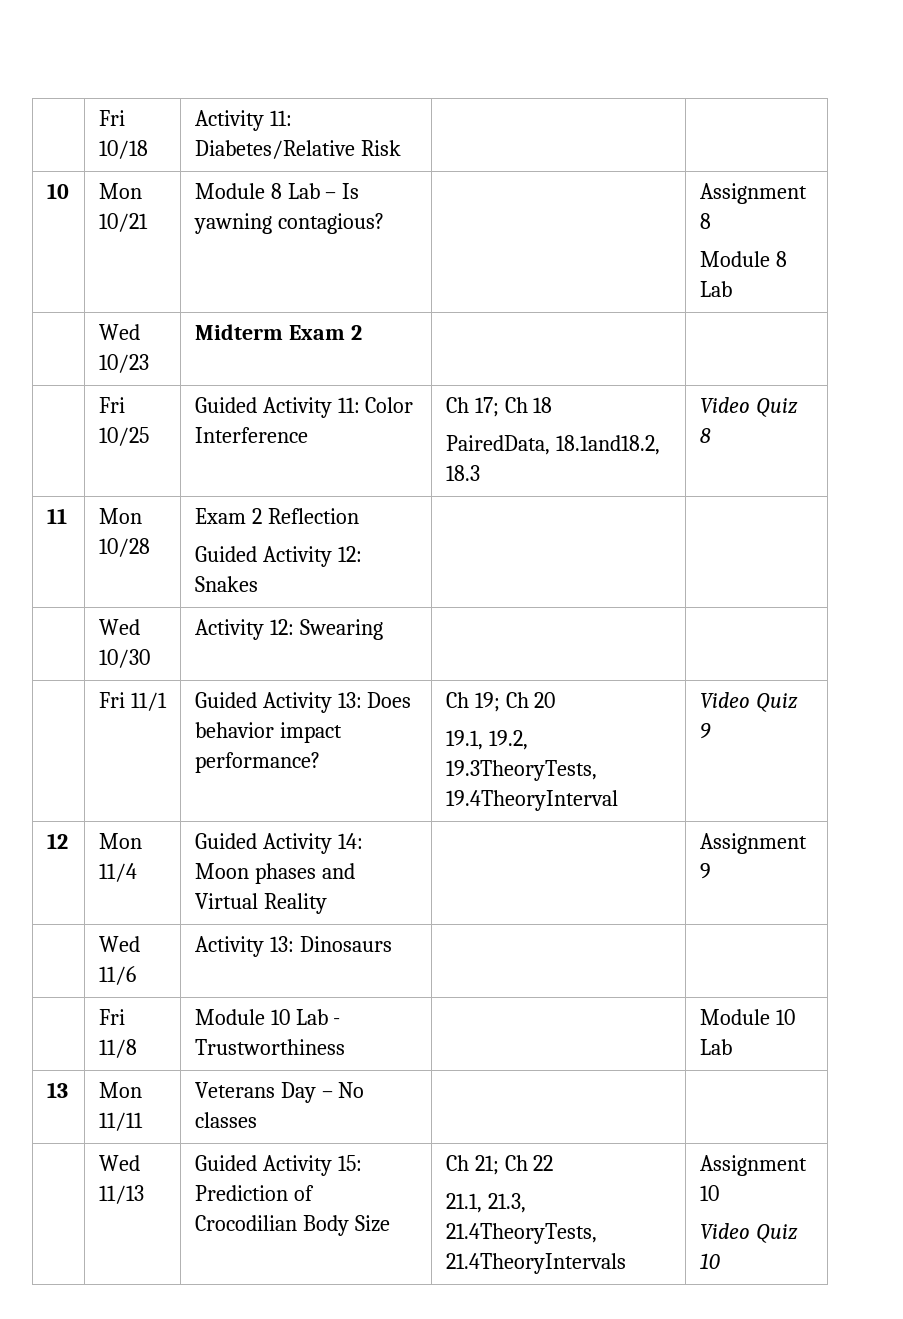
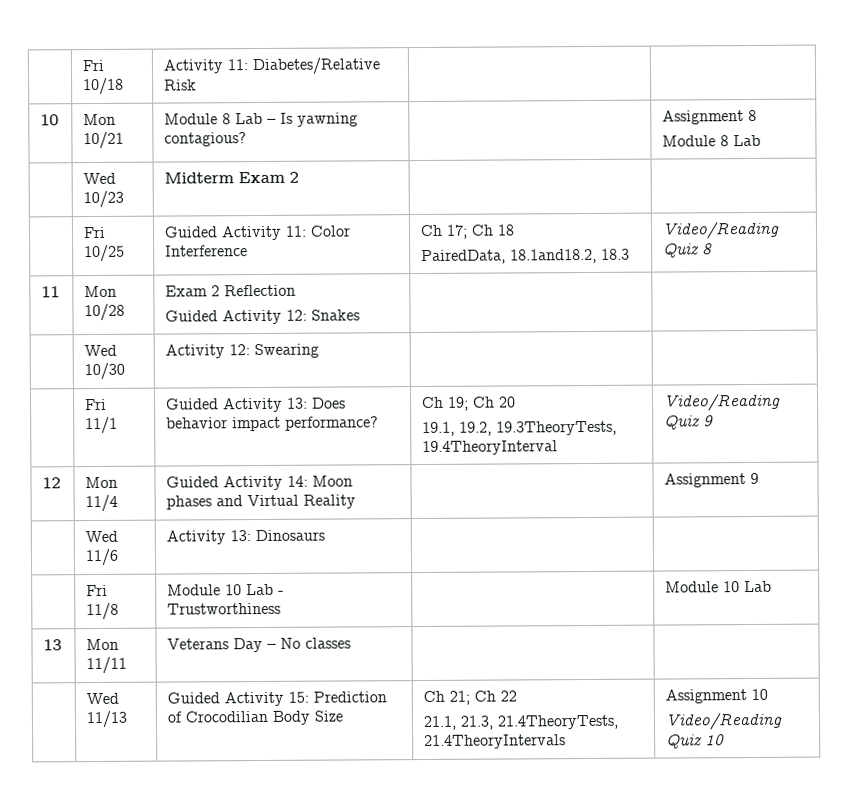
  | Fri 10/25 | Guided Activity 11: Color Interference | Ch 17; Ch 18
- PairedData, 18.1and18.2, 18.3 | Video Quiz 8
+ PairedData, 18.1and18.2, 18.3 | Video/Reading Quiz 8
  | Fri 11/1 | Guided Activity 13: Does behavior impact performance? | Ch 19; Ch 20
- 19.1, 19.2, 19.3TheoryTests, 19.4TheoryInterval | Video Quiz 9
+ 19.1, 19.2, 19.3TheoryTests, 19.4TheoryInterval | Video/Reading Quiz 9
  | Wed 11/13 | Guided Activity 15: Prediction of Crocodilian Body Size | Ch 21; Ch 22
  21.1, 21.3, 21.4TheoryTests, 21.4TheoryIntervals | Assignment 10
- Video Quiz 10
+ Video/Reading Quiz 10

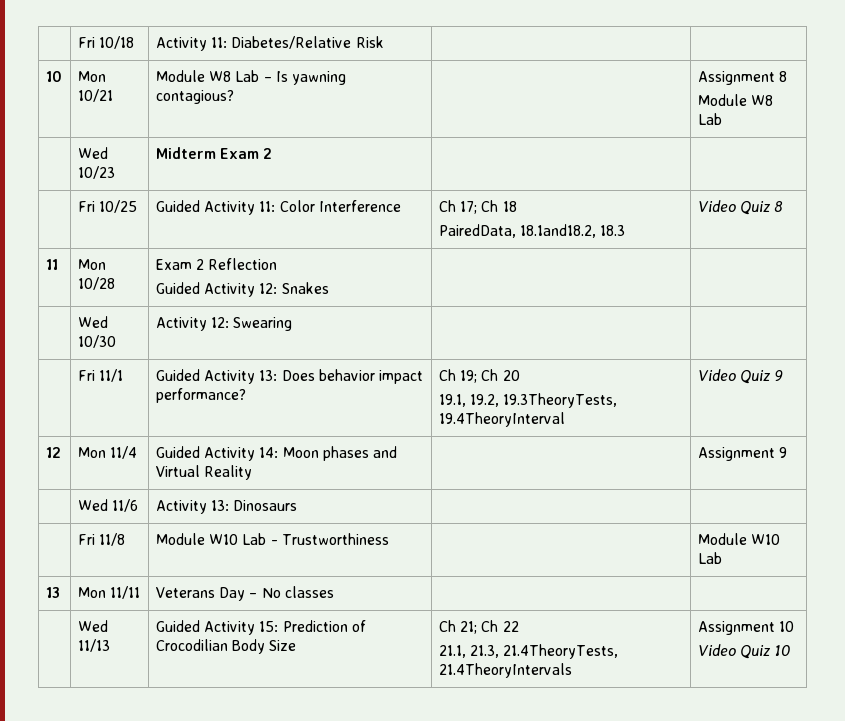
- 10 | Mon 10/21 | Module 8 Lab – Is yawning contagious? | | Assignment 8
- Module 8 Lab
+ 10 | Mon 10/21 | Module W8 Lab – Is yawning contagious? | | Assignment 8
+ Module W8 Lab
  | Fri 10/25 | Guided Activity 11: Color Interference | Ch 17; Ch 18
- PairedData, 18.1and18.2, 18.3 | Video/Reading Quiz 8
+ PairedData, 18.1and18.2, 18.3 | Video Quiz 8
  | Fri 11/1 | Guided Activity 13: Does behavior impact performance? | Ch 19; Ch 20
- 19.1, 19.2, 19.3TheoryTests, 19.4TheoryInterval | Video/Reading Quiz 9
+ 19.1, 19.2, 19.3TheoryTests, 19.4TheoryInterval | Video Quiz 9
- | Fri 11/8 | Module 10 Lab - Trustworthiness | | Module 10 Lab
+ | Fri 11/8 | Module W10 Lab - Trustworthiness | | Module W10 Lab
  | Wed 11/13 | Guided Activity 15: Prediction of Crocodilian Body Size | Ch 21; Ch 22
  21.1, 21.3, 21.4TheoryTests, 21.4TheoryIntervals | Assignment 10
- Video/Reading Quiz 10
+ Video Quiz 10

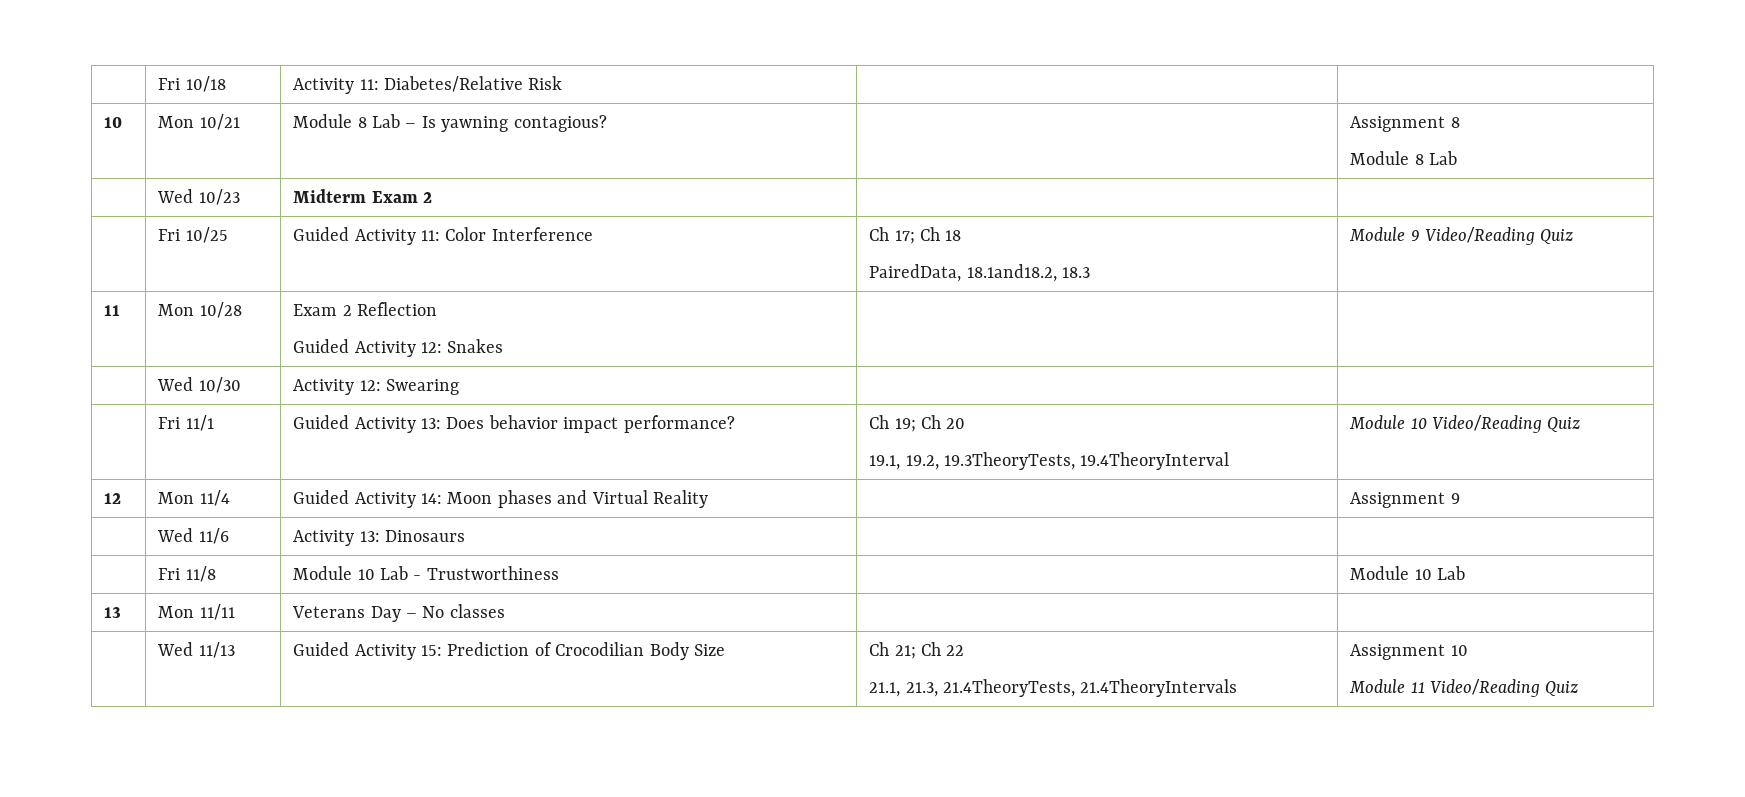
- 10 | Mon 10/21 | Module W8 Lab – Is yawning contagious? | | Assignment 8
- Module W8 Lab
+ 10 | Mon 10/21 | Module 8 Lab – Is yawning contagious? | | Assignment 8
+ Module 8 Lab
  | Fri 10/25 | Guided Activity 11: Color Interference | Ch 17; Ch 18
- PairedData, 18.1and18.2, 18.3 | Video Quiz 8
+ PairedData, 18.1and18.2, 18.3 | Module 9 Video/Reading Quiz
  | Fri 11/1 | Guided Activity 13: Does behavior impact performance? | Ch 19; Ch 20
- 19.1, 19.2, 19.3TheoryTests, 19.4TheoryInterval | Video Quiz 9
+ 19.1, 19.2, 19.3TheoryTests, 19.4TheoryInterval | Module 10 Video/Reading Quiz
- | Fri 11/8 | Module W10 Lab - Trustworthiness | | Module W10 Lab
+ | Fri 11/8 | Module 10 Lab - Trustworthiness | | Module 10 Lab
  | Wed 11/13 | Guided Activity 15: Prediction of Crocodilian Body Size | Ch 21; Ch 22
  21.1, 21.3, 21.4TheoryTests, 21.4TheoryIntervals | Assignment 10
- Video Quiz 10
+ Module 11 Video/Reading Quiz

